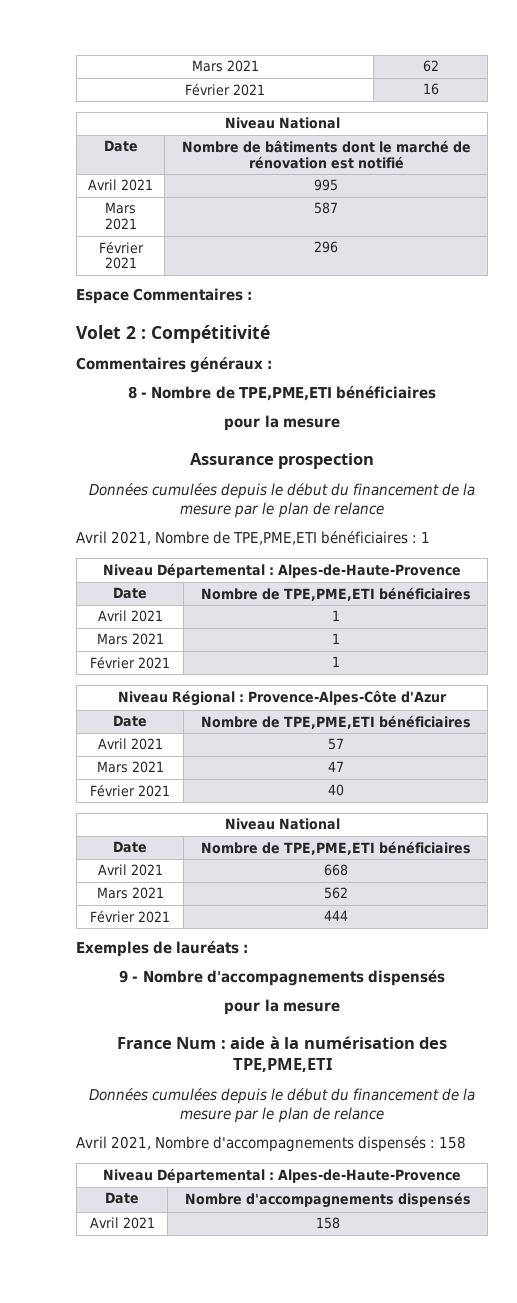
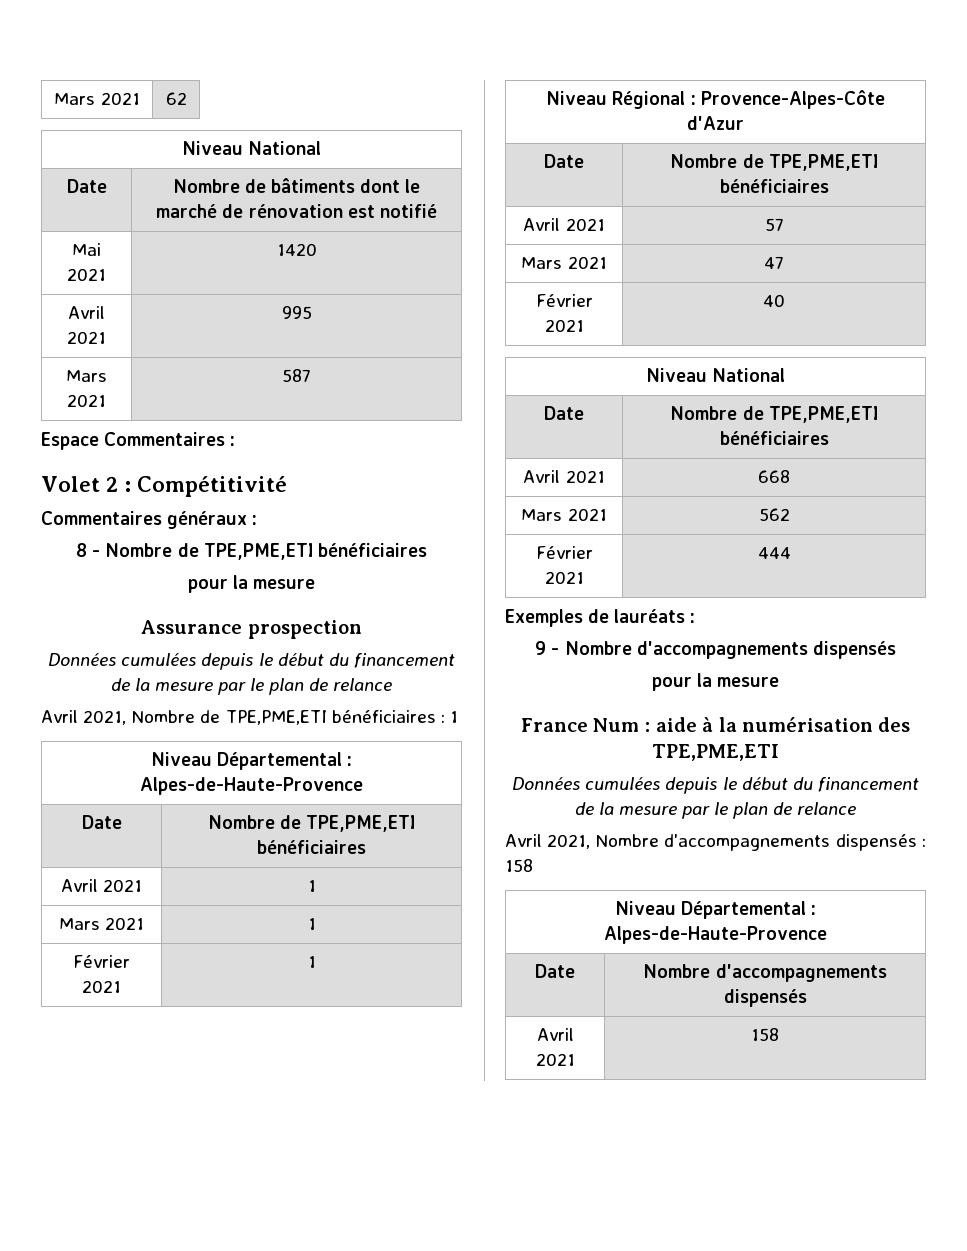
- Février 2021 | 16
+ Mai 2021 | 1420
- Février 2021 | 296

